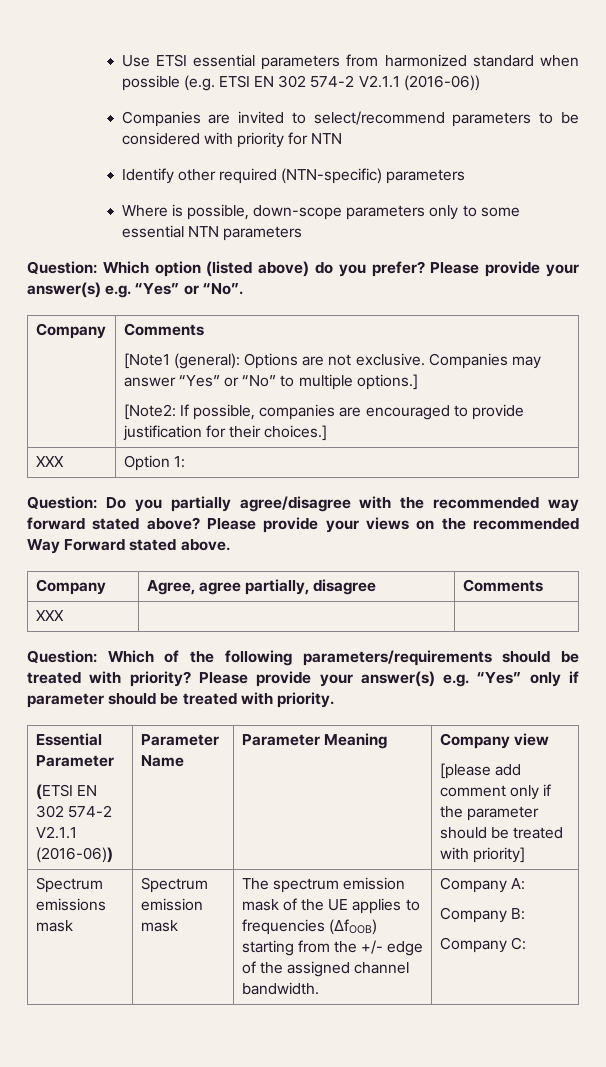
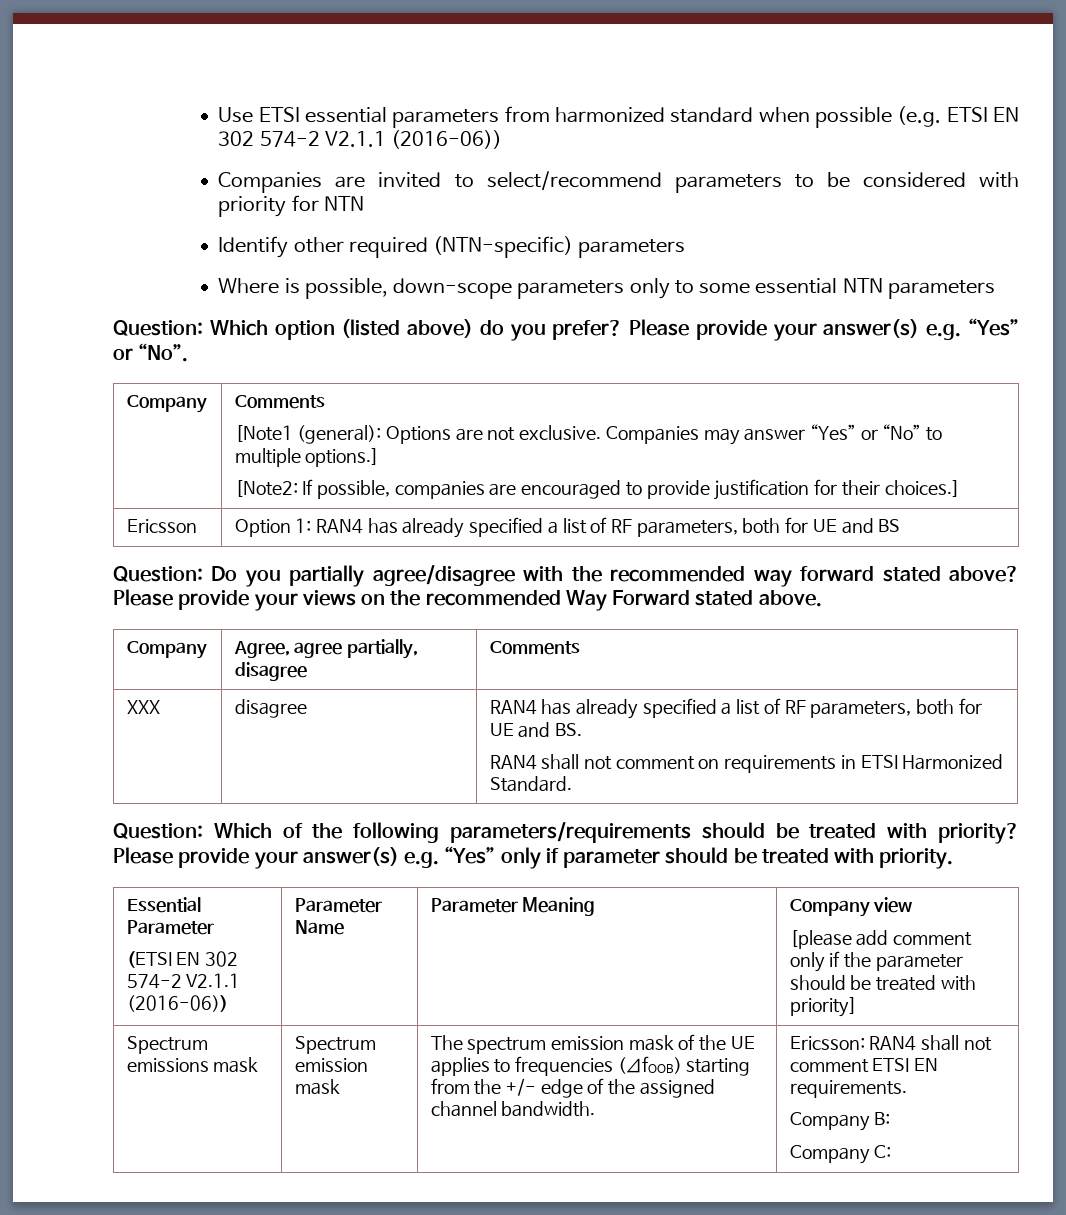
- XXX | Option 1:
+ Ericsson | Option 1: RAN4 has already specified a list of RF parameters, both for UE and BS
- XXX | |
+ XXX | disagree | RAN4 has already specified a list of RF parameters, both for UE and BS.
+ RAN4 shall not comment on requirements in ETSI Harmonized Standard.
- Spectrum emissions mask | Spectrum emission mask | The spectrum emission mask of the UE applies to frequencies (ΔfOOB) starting from the +/- edge of the assigned channel bandwidth. | Company A:
+ Spectrum emissions mask | Spectrum emission mask | The spectrum emission mask of the UE applies to frequencies (ΔfOOB) starting from the +/- edge of the assigned channel bandwidth. | Ericsson: RAN4 shall not comment ETSI EN requirements.

